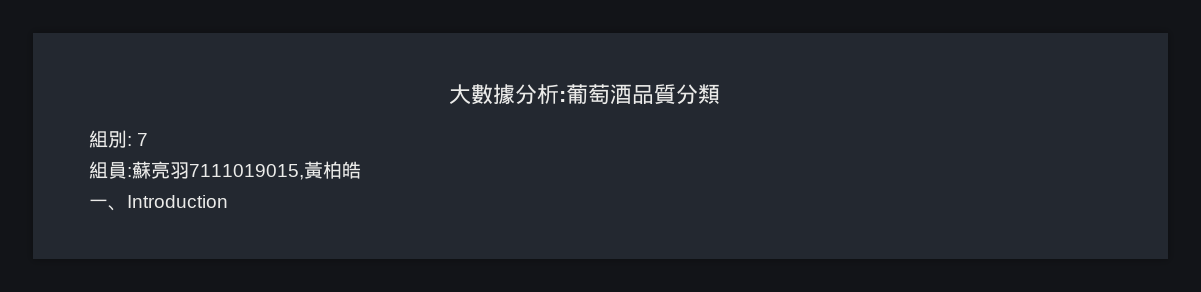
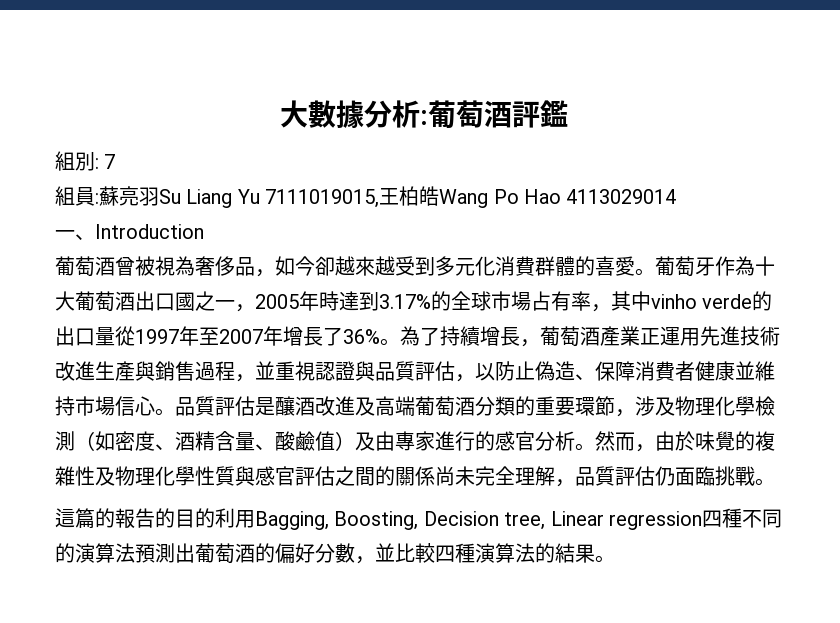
- 大數據分析:葡萄酒品質分類
+ 大數據分析:葡萄酒評鑑
- 組員:蘇亮羽7111019015,黃柏皓
+ 組員:蘇亮羽Su Liang Yu 7111019015,王柏皓Wang Po Hao 4113029014
  一、Introduction
+ 葡萄酒曾被視為奢侈品，如今卻越來越受到多元化消費群體的喜愛。葡萄牙作為十大葡萄酒出口國之一，2005年時達到3.17%的全球市場占有率，其中vinho verde的出口量從1997年至2007年增長了36%。為了持續增長，葡萄酒產業正運用先進技術改進生產與銷售過程，並重視認證與品質評估，以防止偽造、保障消費者健康並維持市場信心。品質評估是釀酒改進及高端葡萄酒分類的重要環節，涉及物理化學檢測（如密度、酒精含量、酸鹼值）及由專家進行的感官分析。然而，由於味覺的複雜性及物理化學性質與感官評估之間的關係尚未完全理解，品質評估仍面臨挑戰。
+ 這篇的報告的目的利用Bagging, Boosting, Decision tree, Linear regression四種不同的演算法預測出葡萄酒的偏好分數，並比較四種演算法的結果。

